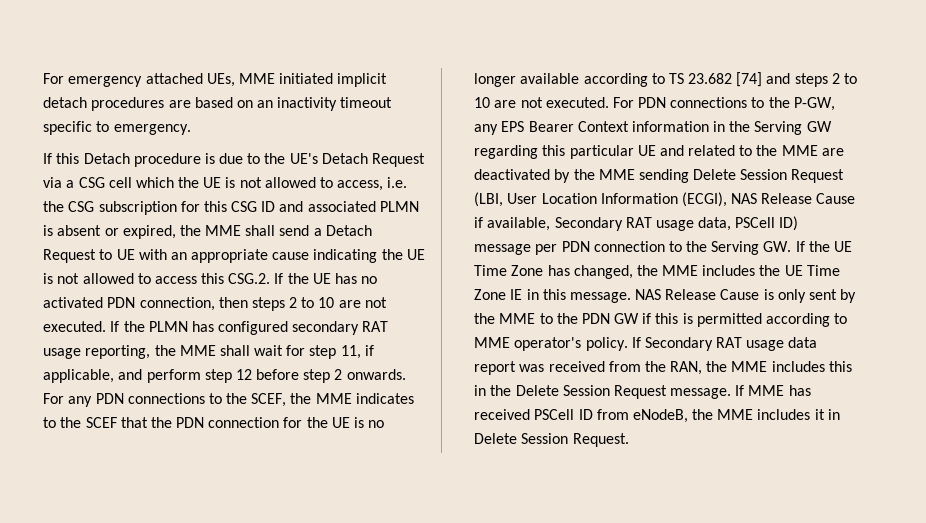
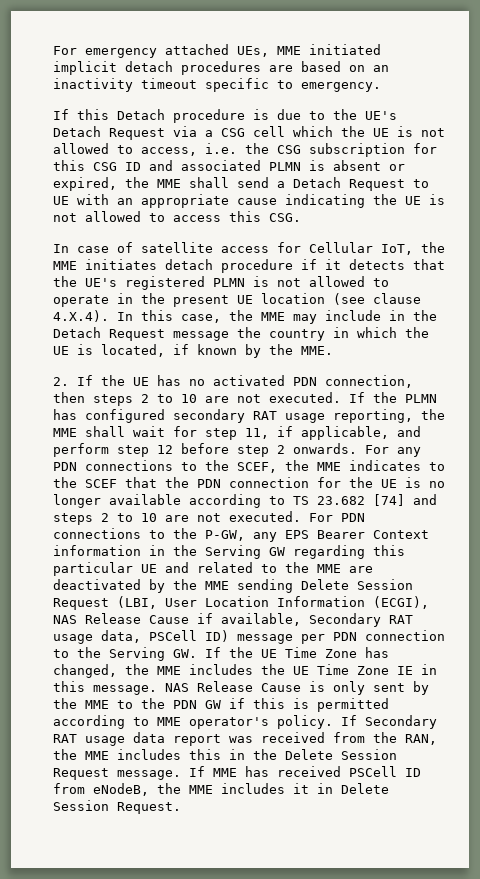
- If this Detach procedure is due to the UE's Detach Request via a CSG cell which the UE is not allowed to access, i.e. the CSG subscription for this CSG ID and associated PLMN is absent or expired, the MME shall send a Detach Request to UE with an appropriate cause indicating the UE is not allowed to access this CSG.2. If the UE has no activated PDN connection, then steps 2 to 10 are not executed.
+ If this Detach procedure is due to the UE's Detach Request via a CSG cell which the UE is not allowed to access, i.e. the CSG subscription for this CSG ID and associated PLMN is absent or expired, the MME shall send a Detach Request to UE with an appropriate cause indicating the UE is not allowed to access this CSG.
+ In case of satellite access for Cellular IoT, the MME initiates detach procedure if it detects that the UE's registered PLMN is not allowed to operate in the present UE location (see clause 4.X.4). In this case, the MME may include in the Detach Request message the country in which the UE is located, if known by the MME.
+ 2. If the UE has no activated PDN connection, then steps 2 to 10 are not executed.

